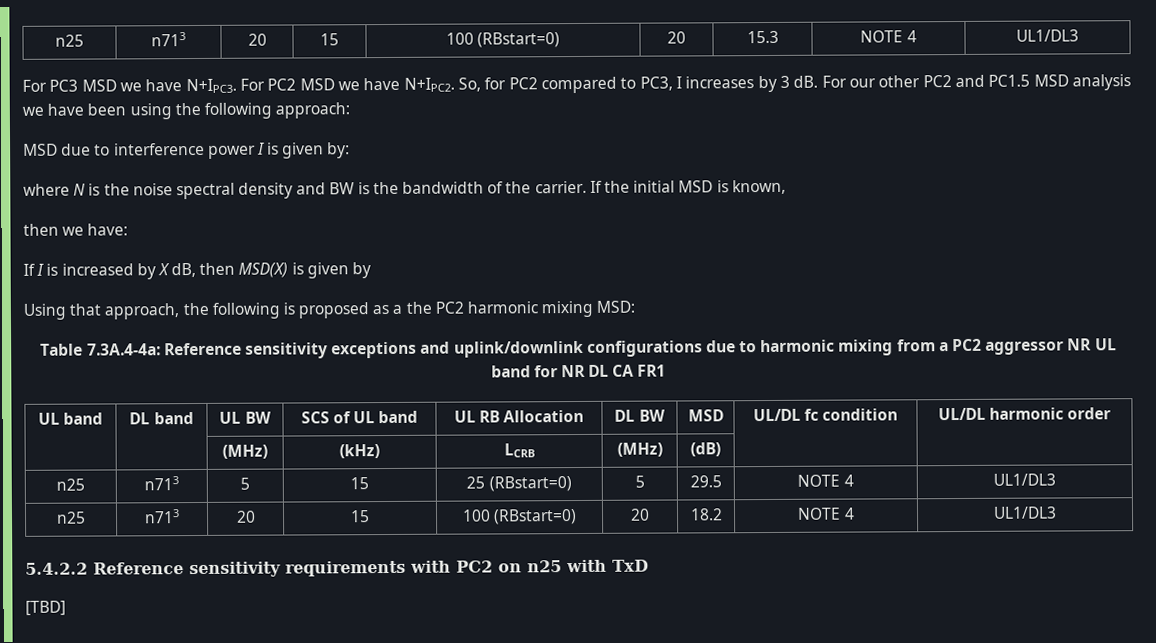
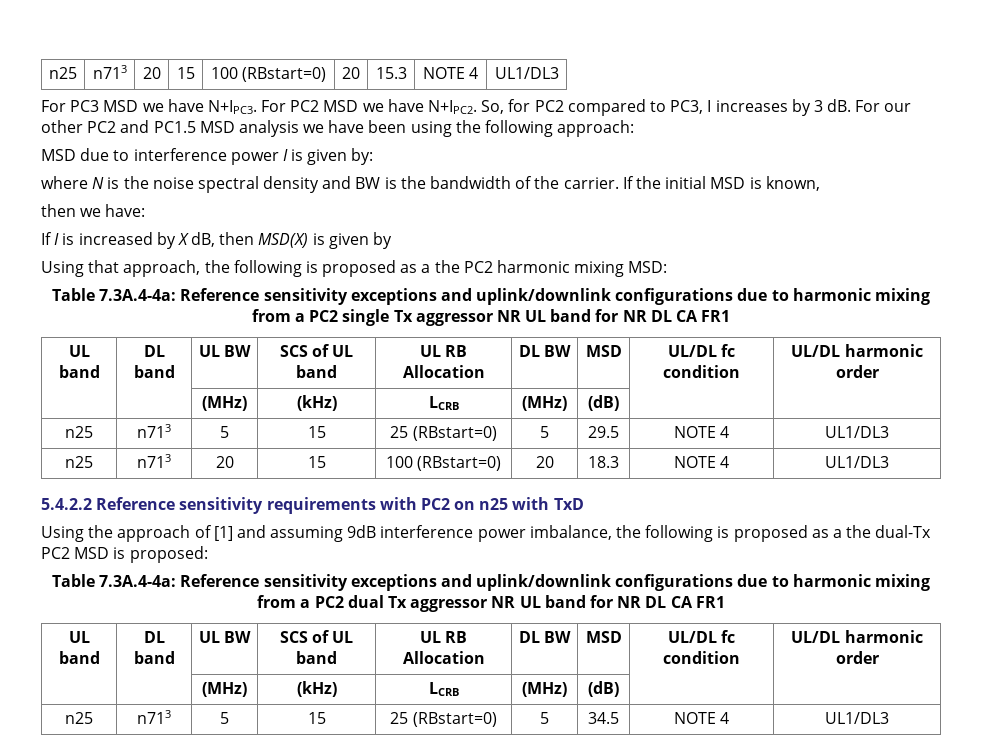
- Table 7.3A.4-4a: Reference sensitivity exceptions and uplink/downlink configurations due to harmonic mixing from a PC2 aggressor NR UL band for NR DL CA FR1
+ Table 7.3A.4-4a: Reference sensitivity exceptions and uplink/downlink configurations due to harmonic mixing from a PC2 single Tx aggressor NR UL band for NR DL CA FR1
- n25 | n713 | 20 | 15 | 100 (RBstart=0) | 20 | 18.2 | NOTE 4 | UL1/DL3
+ n25 | n713 | 20 | 15 | 100 (RBstart=0) | 20 | 18.3 | NOTE 4 | UL1/DL3
- [TBD]
+ Using the approach of [1] and assuming 9dB interference power imbalance, the following is proposed as a the dual-Tx PC2 MSD is proposed:
+ Table 7.3A.4-4a: Reference sensitivity exceptions and uplink/downlink configurations due to harmonic mixing from a PC2 dual Tx aggressor NR UL band for NR DL CA FR1
+ UL band | DL band | UL BW | SCS of UL band | UL RB Allocation | DL BW | MSD | UL/DL fc condition | UL/DL harmonic order
+ | | (MHz) | (kHz) | LCRB | (MHz) | (dB) | |
+ n25 | n713 | 5 | 15 | 25 (RBstart=0) | 5 | 34.5 | NOTE 4 | UL1/DL3

